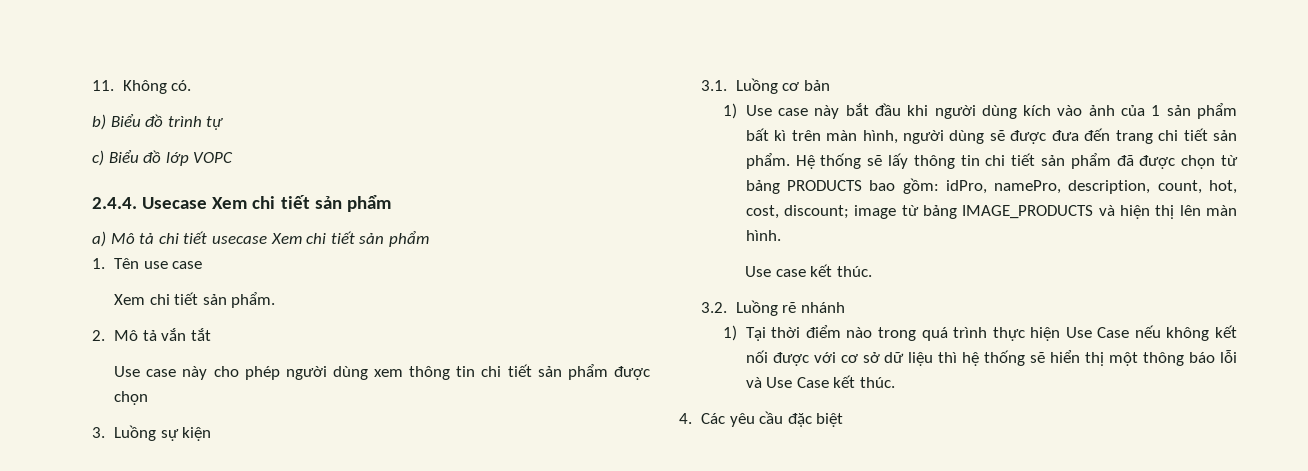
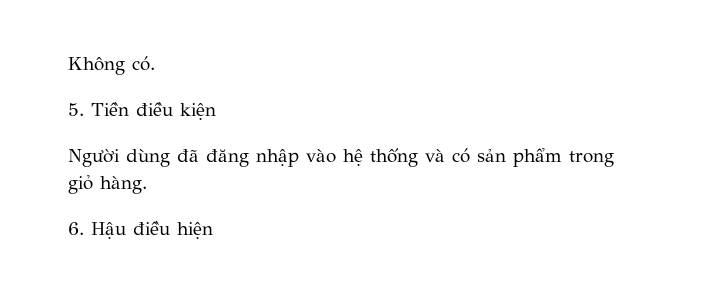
- 11. Không có.
+ Không có.
- b) Biểu đồ trình tự
- c) Biểu đồ lớp VOPC
- 2.4.4. Usecase Xem chi tiết sản phẩm
- a) Mô tả chi tiết usecase Xem chi tiết sản phẩm
- 1. Tên use case
- Xem chi tiết sản phẩm.
- 2. Mô tả vắn tắt
- Use case này cho phép người dùng xem thông tin chi tiết sản phẩm được chọn
- 3. Luồng sự kiện
- 3.1. Luồng cơ bản
- 1) Use case này bắt đầu khi người dùng kích vào ảnh của 1 sản phẩm bất kì trên màn hình, người dùng sẽ được đưa đến trang chi tiết sản phẩm. Hệ thống sẽ lấy thông tin chi tiết sản phẩm đã được chọn từ bảng PRODUCTS bao gồm: idPro, namePro, description, count, hot, cost, discount; image từ bảng IMAGE_PRODUCTS và hiện thị lên màn hình.
- Use case kết thúc.
- 3.2. Luồng rẽ nhánh
- 1) Tại thời điểm nào trong quá trình thực hiện Use Case nếu không kết nối được với cơ sở dữ liệu thì hệ thống sẽ hiển thị một thông báo lỗi và Use Case kết thúc.
- 4. Các yêu cầu đặc biệt
+ 5. Tiền điều kiện
+ Người dùng đã đăng nhập vào hệ thống và có sản phẩm trong giỏ hàng.
+ 6. Hậu điều hiện

